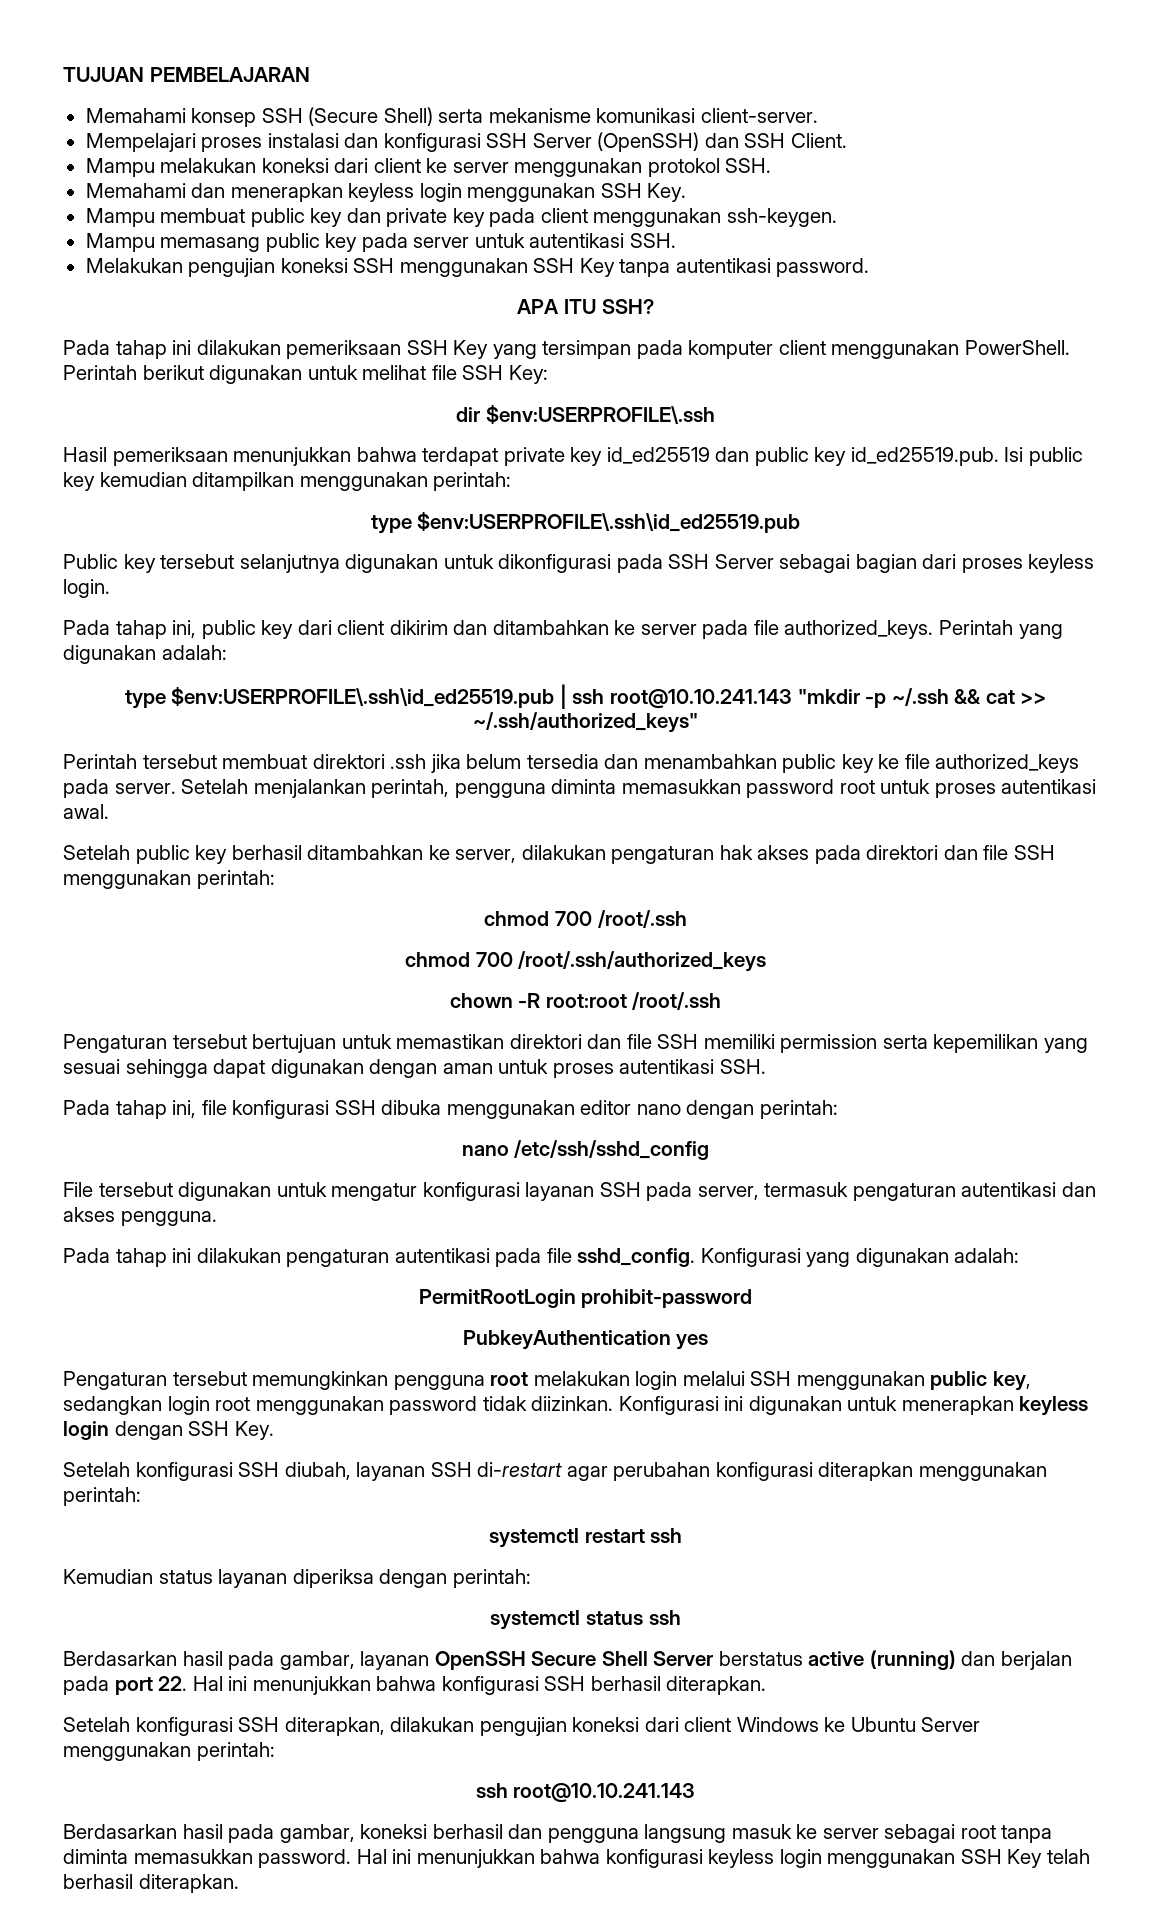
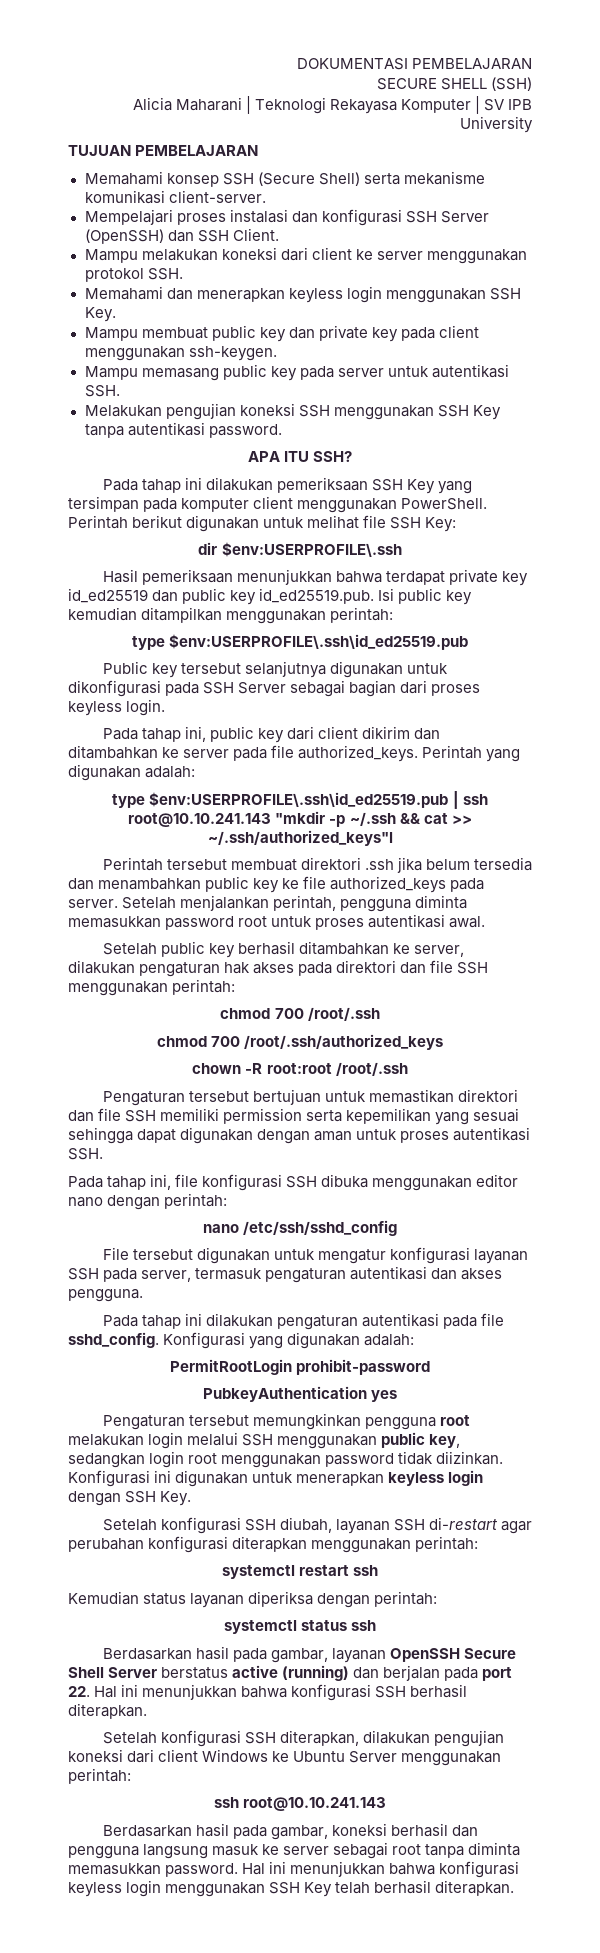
+ DOKUMENTASI PEMBELAJARAN
+ SECURE SHELL (SSH)
+ Alicia Maharani | Teknologi Rekayasa Komputer | SV IPB University
- type $env:USERPROFILE\.ssh\id_ed25519.pub | ssh root@10.10.241.143 "mkdir -p ~/.ssh && cat >> ~/.ssh/authorized_keys"
+ type $env:USERPROFILE\.ssh\id_ed25519.pub | ssh root@10.10.241.143 "mkdir -p ~/.ssh && cat >> ~/.ssh/authorized_keys"l

